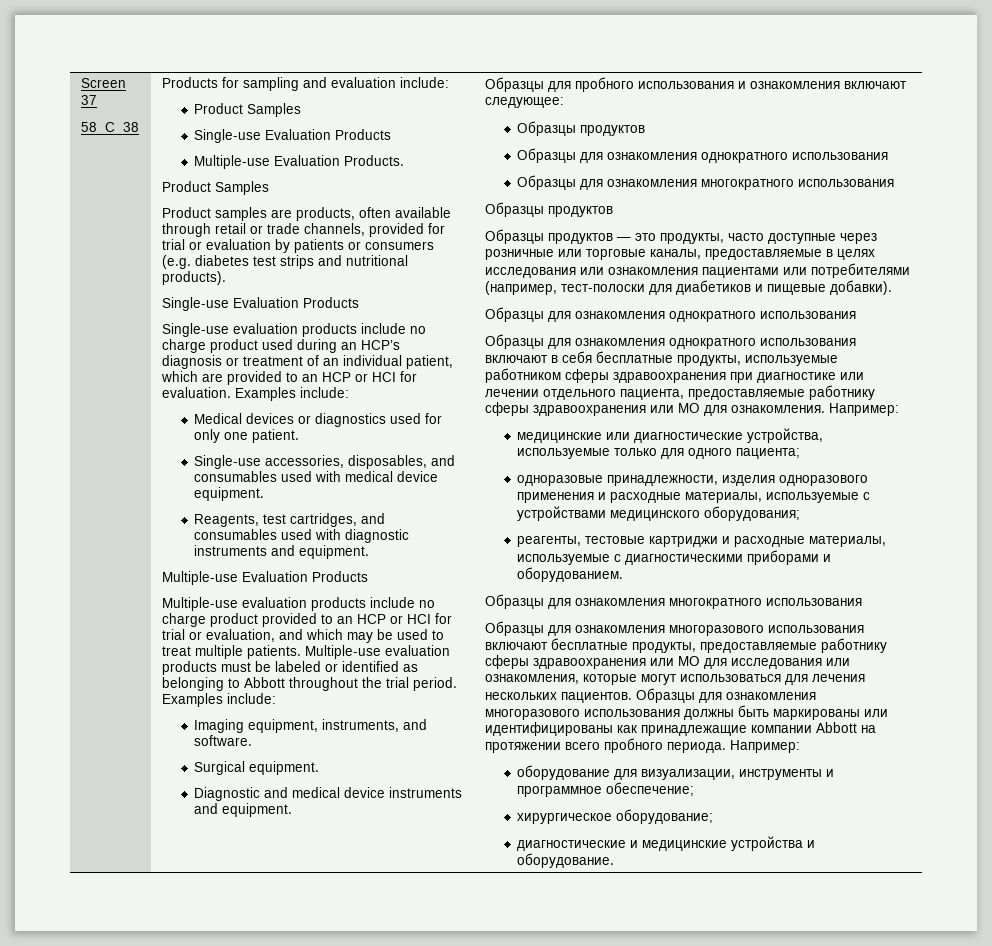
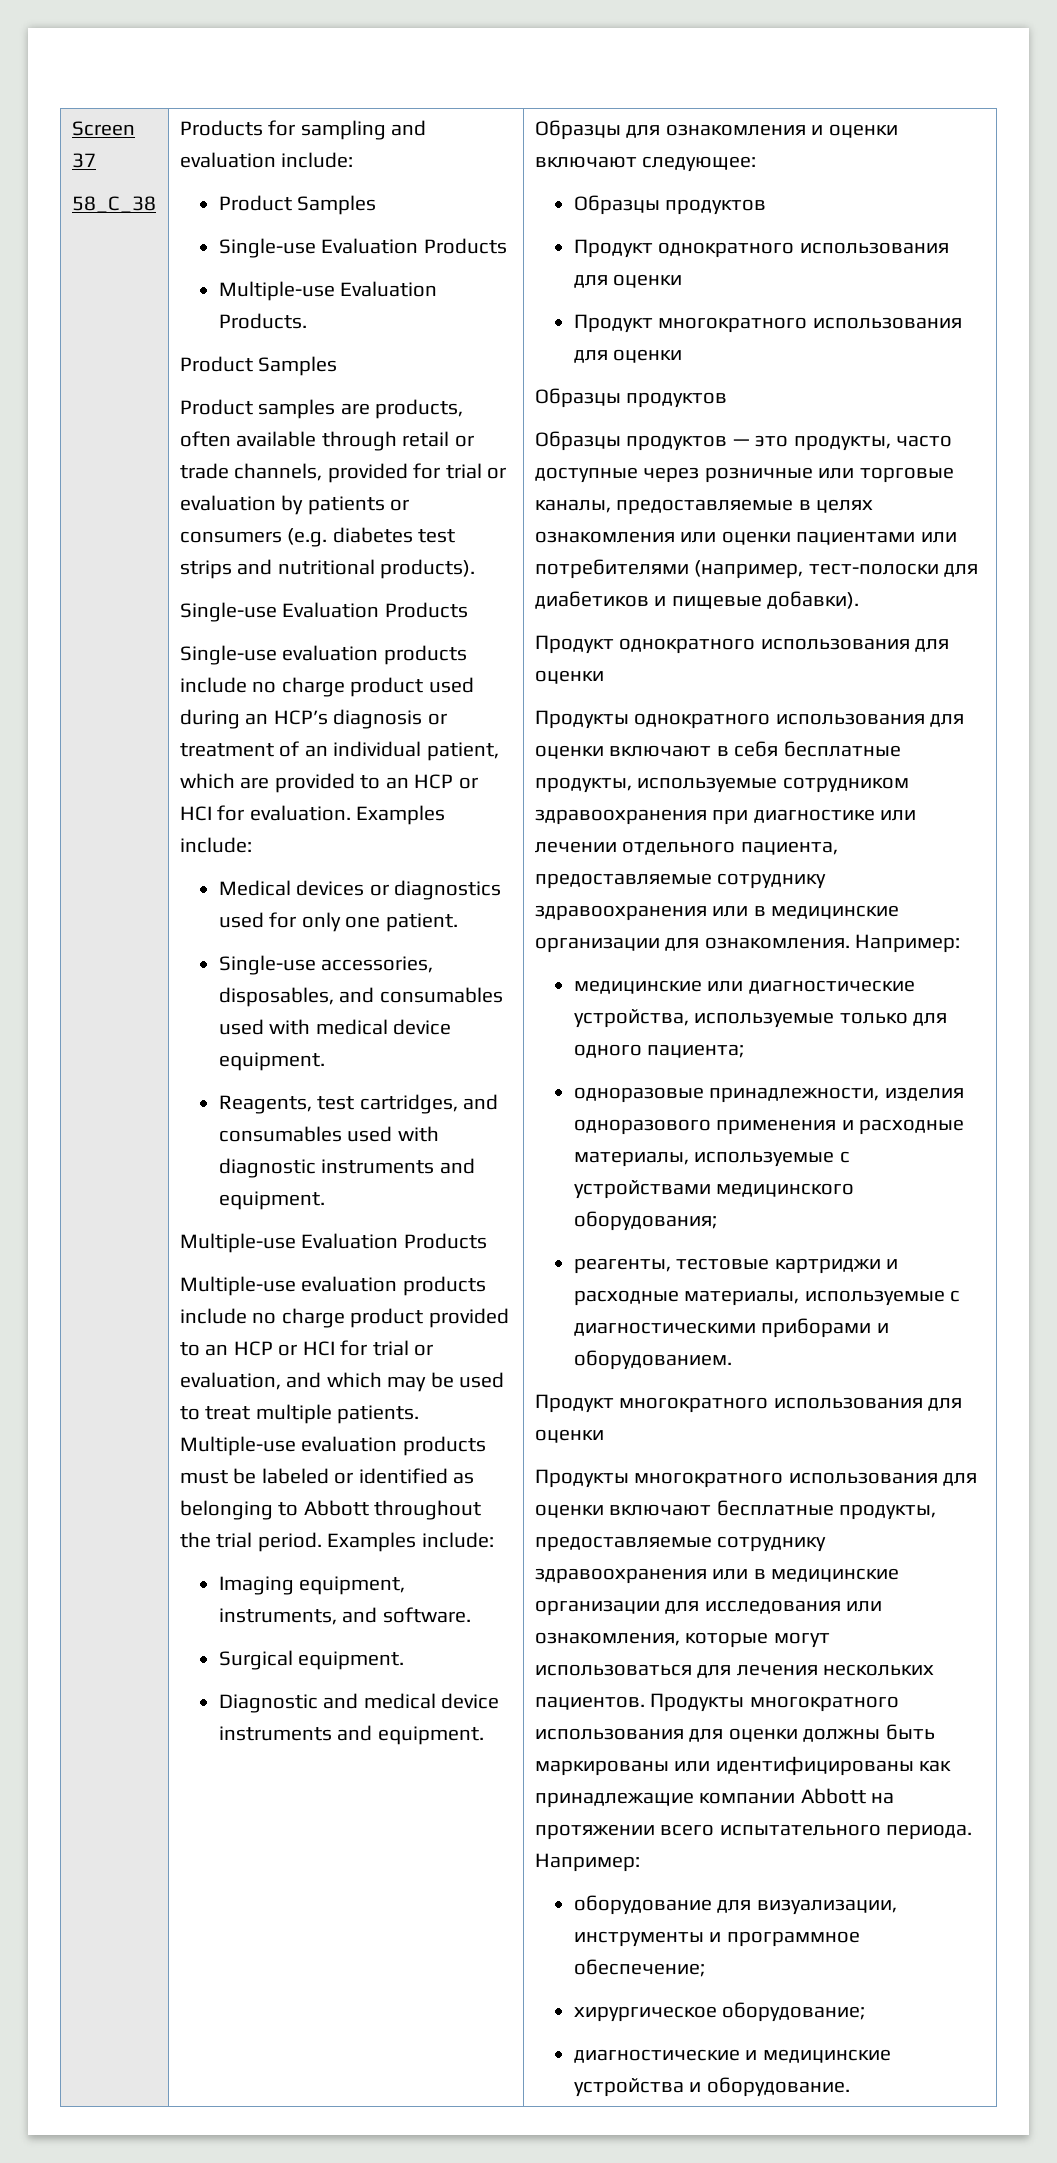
- Образцы для пробного использования и ознакомления включают следующее:
+ Образцы для ознакомления и оценки включают следующее:
  Образцы продуктов
- Образцы для ознакомления однократного использования
- Образцы для ознакомления многократного использования
+ Продукт однократного использования для оценки
+ Продукт многократного использования для оценки
- Образцы продуктов — это продукты, часто доступные через розничные или торговые каналы, предоставляемые в целях исследования или ознакомления пациентами или потребителями (например, тест-полоски для диабетиков и пищевые добавки).
- Образцы для ознакомления однократного использования
- Образцы для ознакомления однократного использования включают в себя бесплатные продукты, используемые работником сферы здравоохранения при диагностике или лечении отдельного пациента, предоставляемые работнику сферы здравоохранения или МО для ознакомления.
+ Образцы продуктов — это продукты, часто доступные через розничные или торговые каналы, предоставляемые в целях ознакомления или оценки пациентами или потребителями (например, тест-полоски для диабетиков и пищевые добавки).
+ Продукт однократного использования для оценки
+ Продукты однократного использования для оценки включают в себя бесплатные продукты, используемые сотрудником здравоохранения при диагностике или лечении отдельного пациента, предоставляемые сотруднику здравоохранения или в медицинские организации для ознакомления.
  реагенты, тестовые картриджи и расходные материалы, используемые с диагностическими приборами и оборудованием.
- Образцы для ознакомления многократного использования
- Образцы для ознакомления многоразового использования включают бесплатные продукты, предоставляемые работнику сферы здравоохранения или МО для исследования или ознакомления, которые могут использоваться для лечения нескольких пациентов.
+ Продукт многократного использования для оценки
+ Продукты многократного использования для оценки включают бесплатные продукты, предоставляемые сотруднику здравоохранения или в медицинские организации для исследования или ознакомления, которые могут использоваться для лечения нескольких пациентов.
- Образцы для ознакомления многоразового использования должны быть маркированы или идентифицированы как принадлежащие компании Abbott на протяжении всего пробного периода.
+ Продукты многократного использования для оценки должны быть маркированы или идентифицированы как принадлежащие компании Abbott на протяжении всего испытательного периода.

